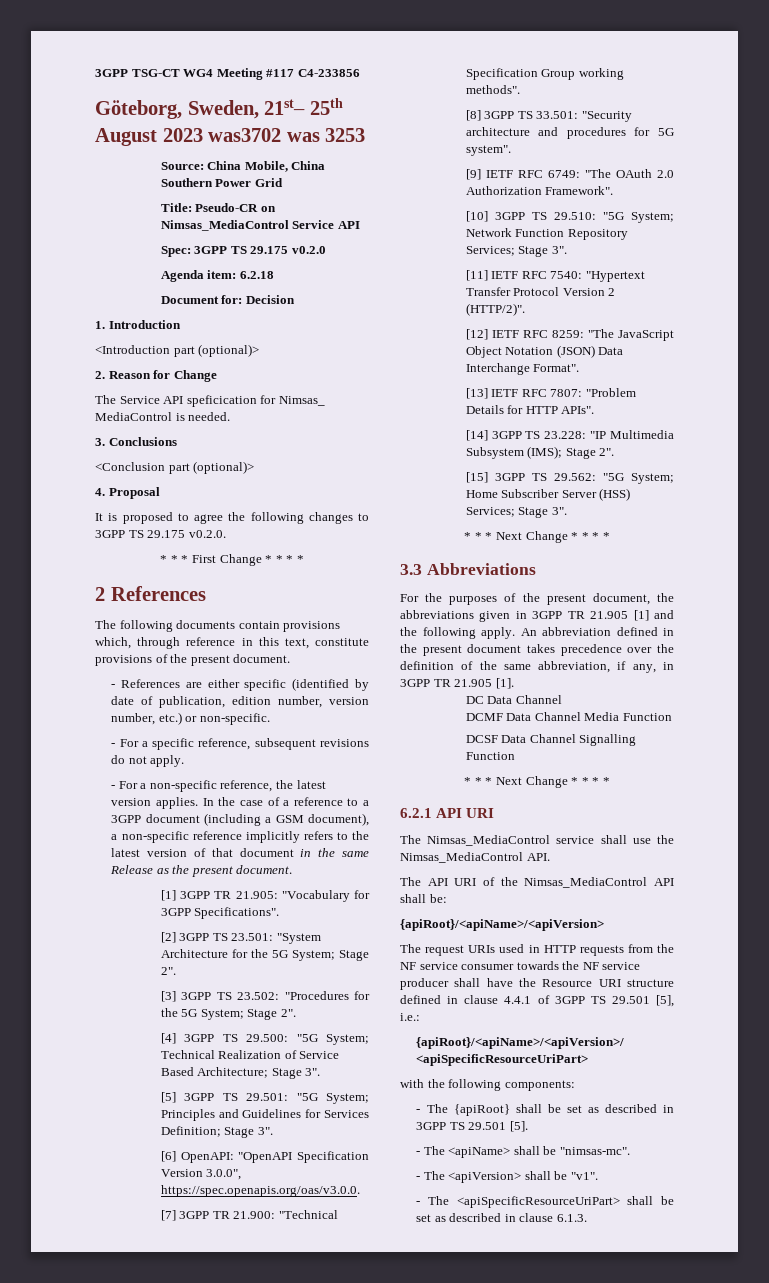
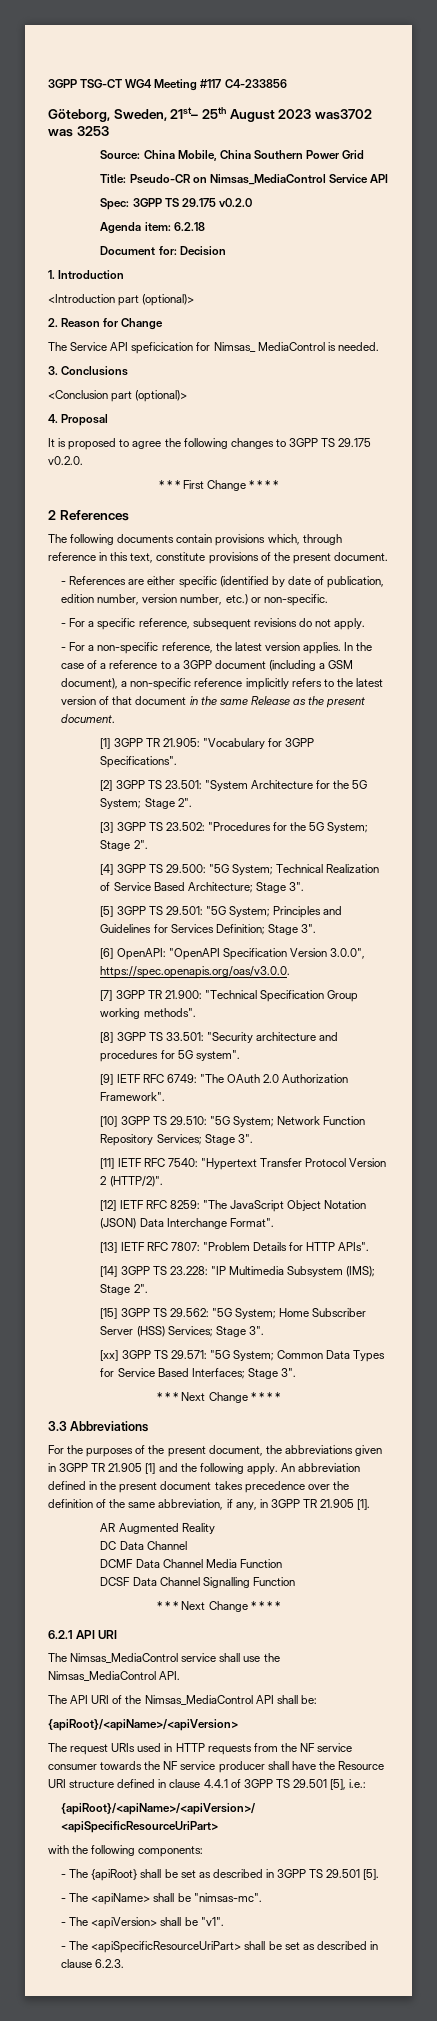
+ [xx] 3GPP TS 29.571: "5G System; Common Data Types for Service Based Interfaces; Stage 3".
+ AR Augmented Reality
- - The <apiSpecificResourceUriPart> shall be set as described in clause 6.1.3.
+ - The <apiSpecificResourceUriPart> shall be set as described in clause 6.2.3.

